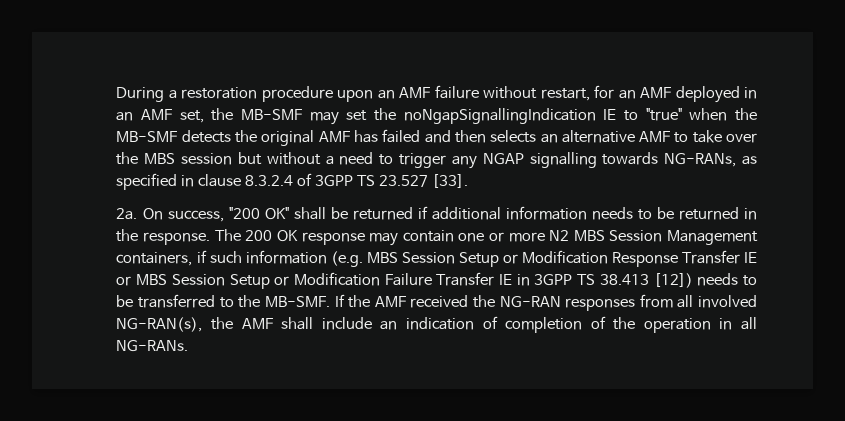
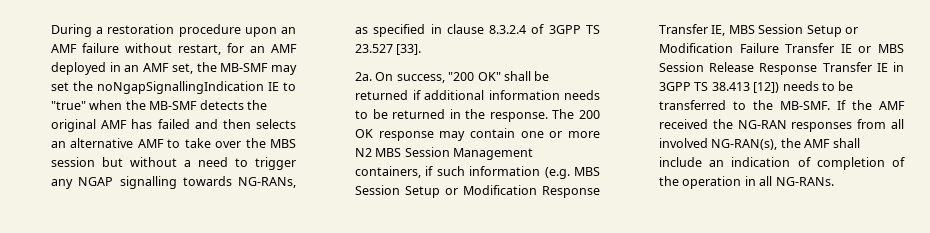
- The 200 OK response may contain one or more N2 MBS Session Management containers, if such information (e.g. MBS Session Setup or Modification Response Transfer IE or MBS Session Setup or Modification Failure Transfer IE in 3GPP TS 38.413 [12]) needs to be transferred to the MB-SMF.
+ The 200 OK response may contain one or more N2 MBS Session Management containers, if such information (e.g. MBS Session Setup or Modification Response Transfer IE, MBS Session Setup or Modification Failure Transfer IE or MBS Session Release Response Transfer IE in 3GPP TS 38.413 [12]) needs to be transferred to the MB-SMF.

